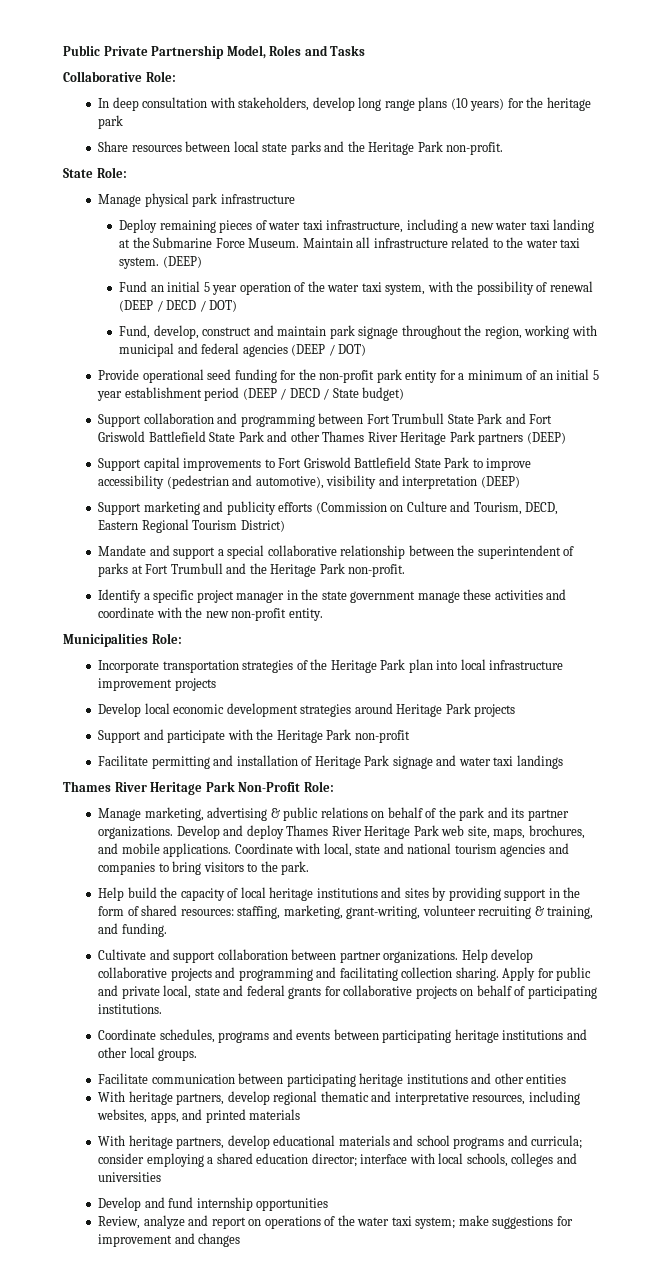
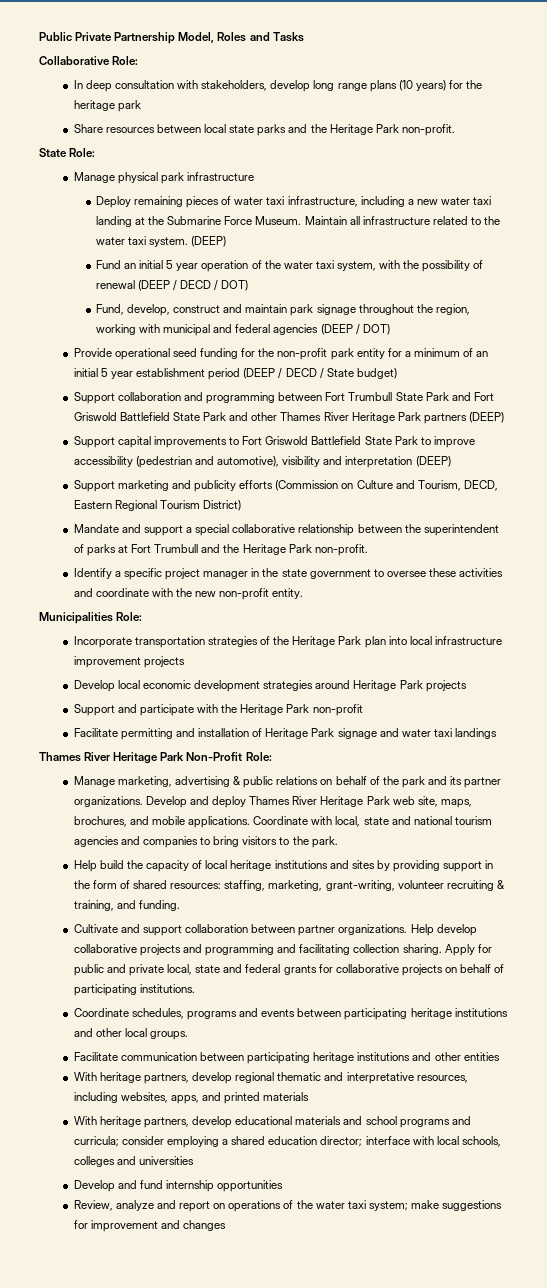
- Identify a specific project manager in the state government manage these activities and coordinate with the new non-profit entity.
+ Identify a specific project manager in the state government to oversee these activities and coordinate with the new non-profit entity.

